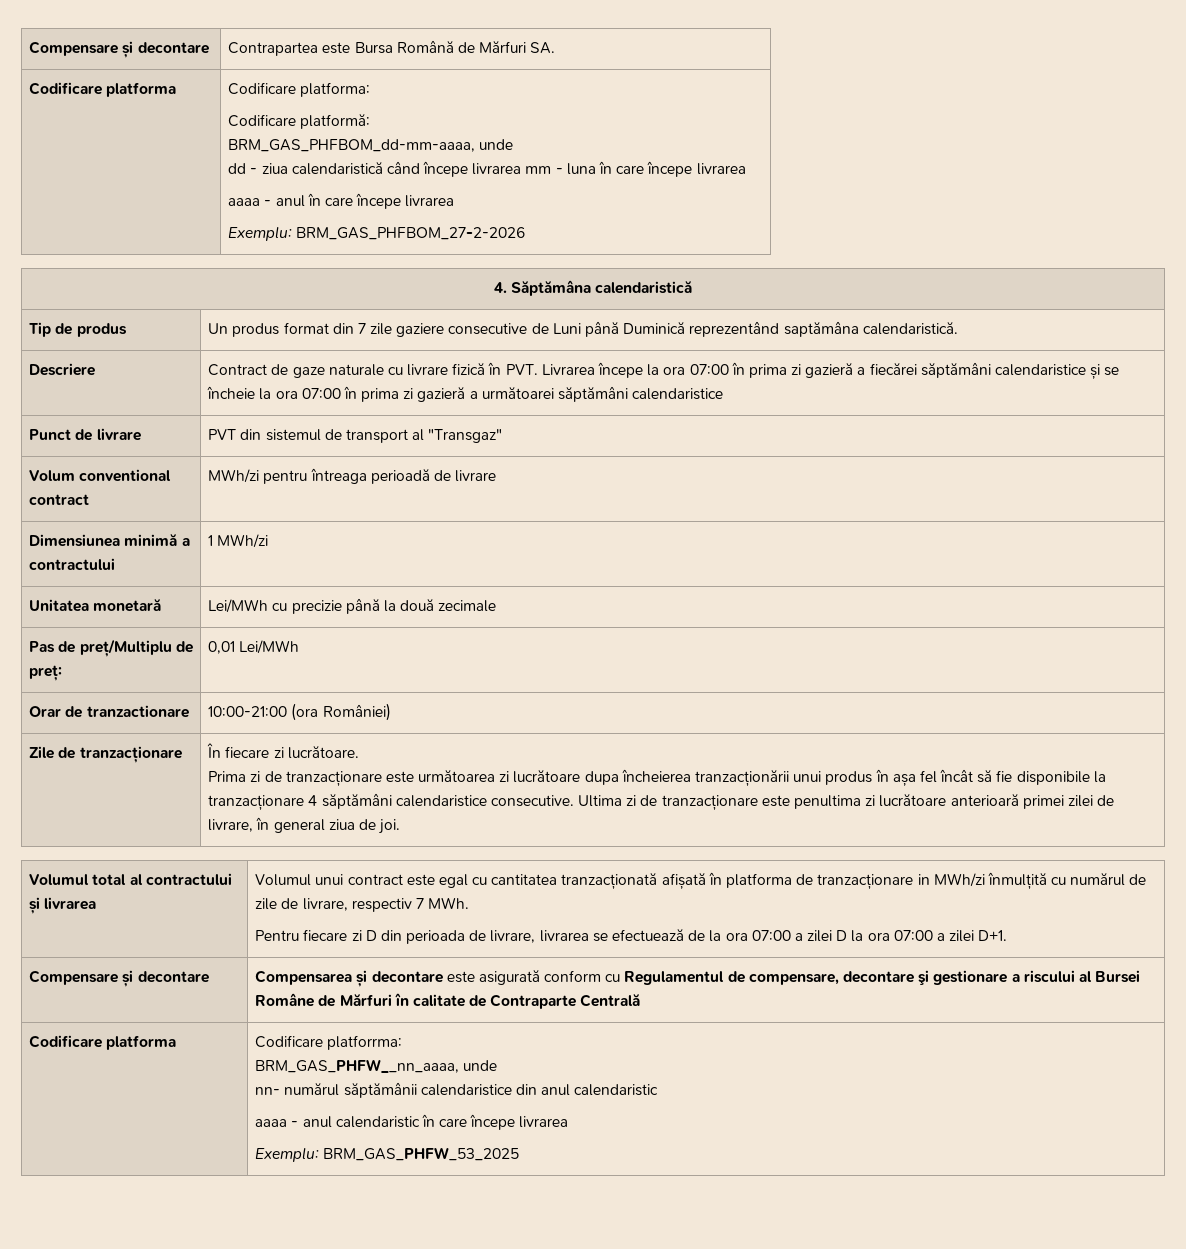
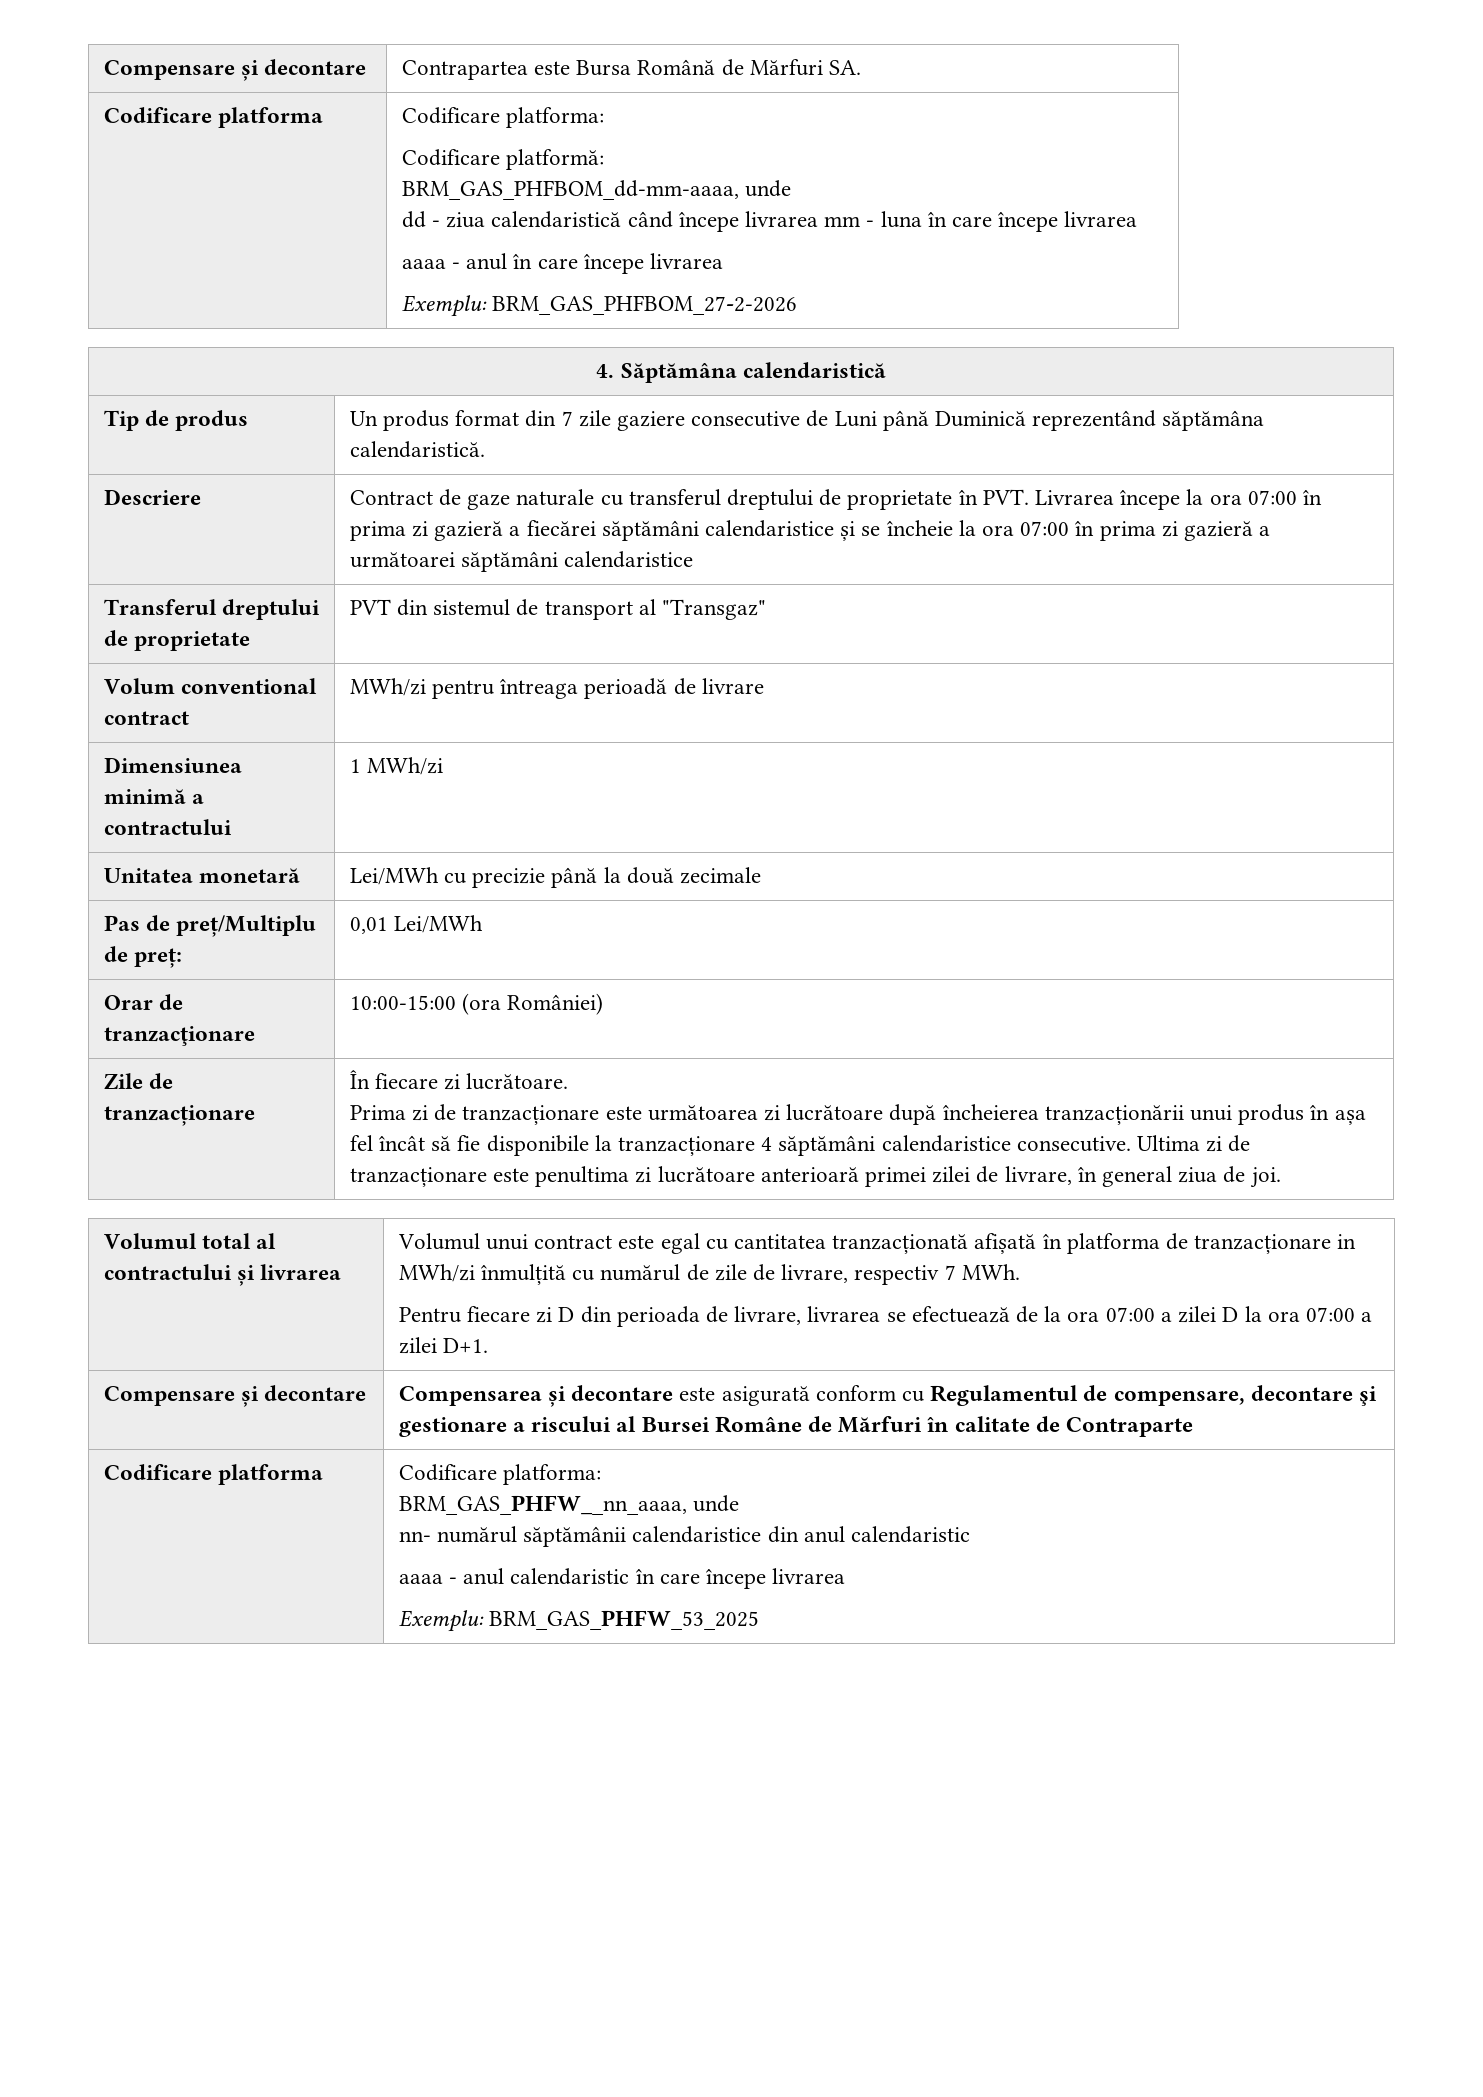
- Tip de produs | Un produs format din 7 zile gaziere consecutive de Luni până Duminică reprezentând saptămâna calendaristică.
+ Tip de produs | Un produs format din 7 zile gaziere consecutive de Luni până Duminică reprezentând săptămâna calendaristică.
- Descriere | Contract de gaze naturale cu livrare fizică în PVT. Livrarea începe la ora 07:00 în prima zi gazieră a fiecărei săptămâni calendaristice și se încheie la ora 07:00 în prima zi gazieră a următoarei săptămâni calendaristice
+ Descriere | Contract de gaze naturale cu transferul dreptului de proprietate în PVT. Livrarea începe la ora 07:00 în prima zi gazieră a fiecărei săptămâni calendaristice și se încheie la ora 07:00 în prima zi gazieră a următoarei săptămâni calendaristice
- Punct de livrare | PVT din sistemul de transport al "Transgaz"
+ Transferul dreptului de proprietate | PVT din sistemul de transport al "Transgaz"
- Orar de tranzactionare | 10:00-21:00 (ora României)
+ Orar de tranzacţionare | 10:00-15:00 (ora României)
- Prima zi de tranzacționare este următoarea zi lucrătoare dupa încheierea tranzacționării unui produs în așa fel încât să fie disponibile la tranzacționare 4 săptămâni calendaristice consecutive.
+ Prima zi de tranzacționare este următoarea zi lucrătoare după încheierea tranzacționării unui produs în așa fel încât să fie disponibile la tranzacționare 4 săptămâni calendaristice consecutive.
- Compensare și decontare | Compensarea și decontare este asigurată conform cu Regulamentul de compensare, decontare şi gestionare a riscului al Bursei Române de Mărfuri în calitate de Contraparte Centrală
- Codificare platforma | Codificare platforrma:
+ Compensare și decontare | Compensarea și decontare este asigurată conform cu Regulamentul de compensare, decontare şi gestionare a riscului al Bursei Române de Mărfuri în calitate de Contraparte
+ Codificare platforma | Codificare platforma:

